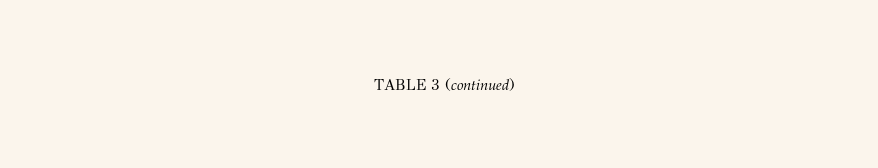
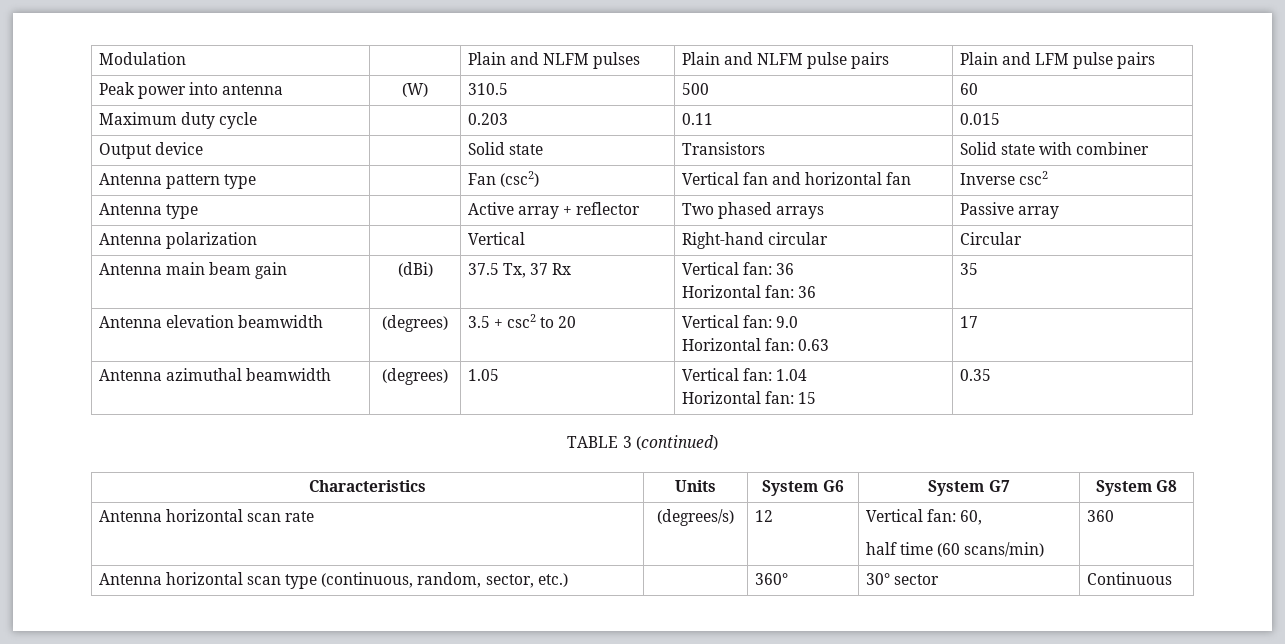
+ Modulation | | Plain and NLFM pulses | Plain and NLFM pulse pairs | Plain and LFM pulse pairs
+ Peak power into antenna | (W) | 310.5 | 500 | 60
+ Maximum duty cycle | | 0.203 | 0.11 | 0.015
+ Output device | | Solid state | Transistors | Solid state with combiner
+ Antenna pattern type | | Fan (csc2) | Vertical fan and horizontal fan | Inverse csc2
+ Antenna type | | Active array + reflector | Two phased arrays | Passive array
+ Antenna polarization | | Vertical | Right-hand circular | Circular
+ Antenna main beam gain | (dBi) | 37.5 Tx, 37 Rx | Vertical fan: 36
+ Horizontal fan: 36 | 35
+ Antenna elevation beamwidth | (degrees) | 3.5 + csc2 to 20 | Vertical fan: 9.0
+ Horizontal fan: 0.63 | 17
+ Antenna azimuthal beamwidth | (degrees) | 1.05 | Vertical fan: 1.04
+ Horizontal fan: 15 | 0.35
  TABLE 3 (continued)
+ Characteristics | Units | System G6 | System G7 | System G8
+ Antenna horizontal scan rate | (degrees/s) | 12 | Vertical fan: 60,
+ half time (60 scans/min) | 360
+ Antenna horizontal scan type (continuous, random, sector, etc.) | | 360° | 30° sector | Continuous

